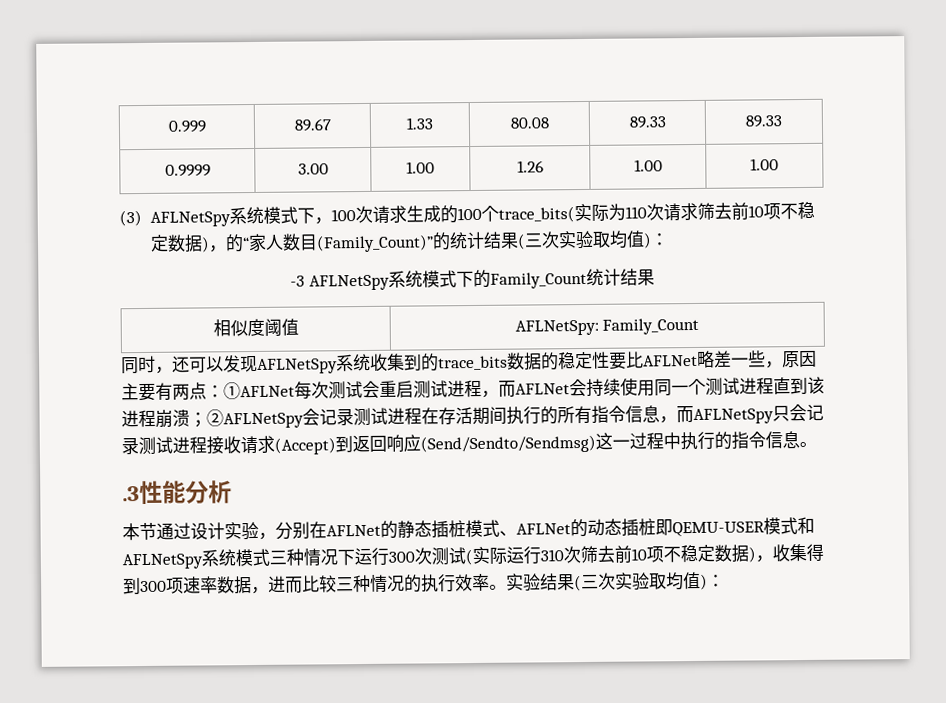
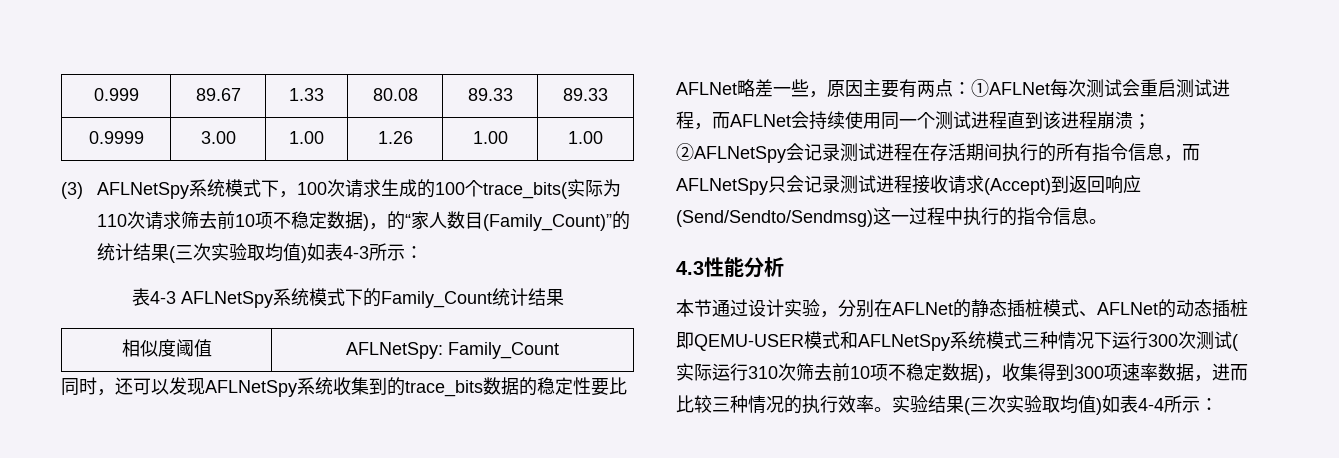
- (3) AFLNetSpy系统模式下，100次请求生成的100个trace_bits(实际为110次请求筛去前10项不稳定数据)，的“家人数目(Family_Count)”的统计结果(三次实验取均值)：
+ (3) AFLNetSpy系统模式下，100次请求生成的100个trace_bits(实际为110次请求筛去前10项不稳定数据)，的“家人数目(Family_Count)”的统计结果(三次实验取均值)如表4-3所示：
- -3 AFLNetSpy系统模式下的Family_Count统计结果
+ 表4-3 AFLNetSpy系统模式下的Family_Count统计结果
- .3性能分析
+ 4.3性能分析
- 实验结果(三次实验取均值)：
+ 实验结果(三次实验取均值)如表4-4所示：

